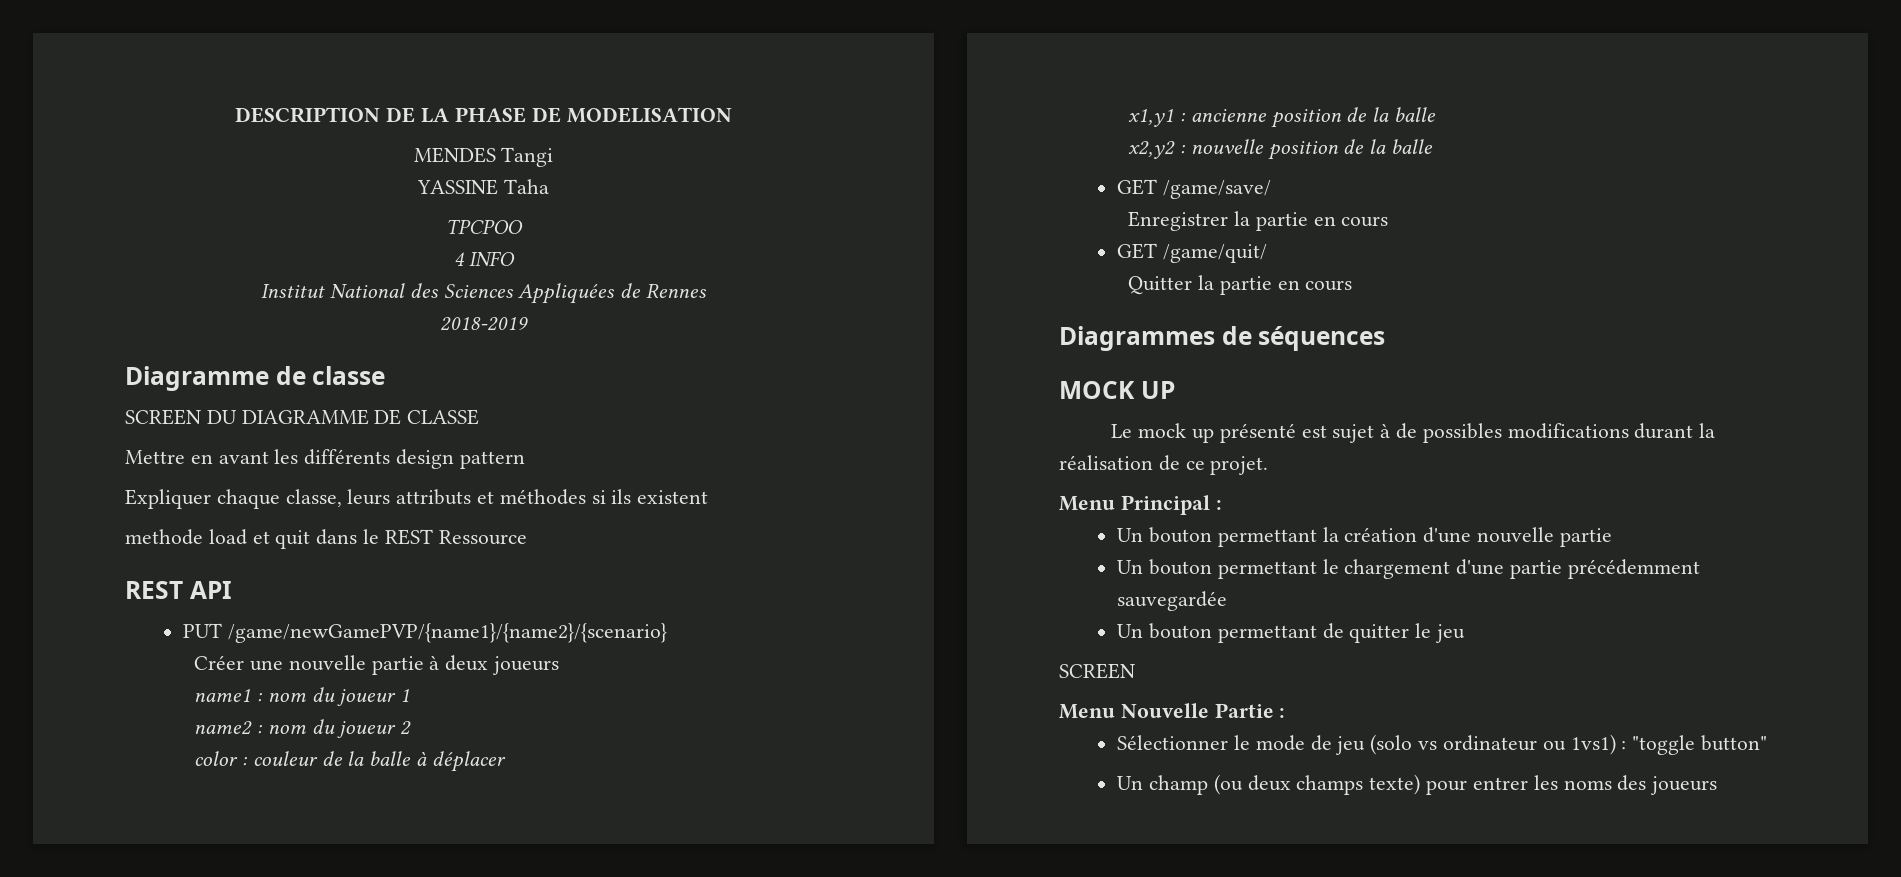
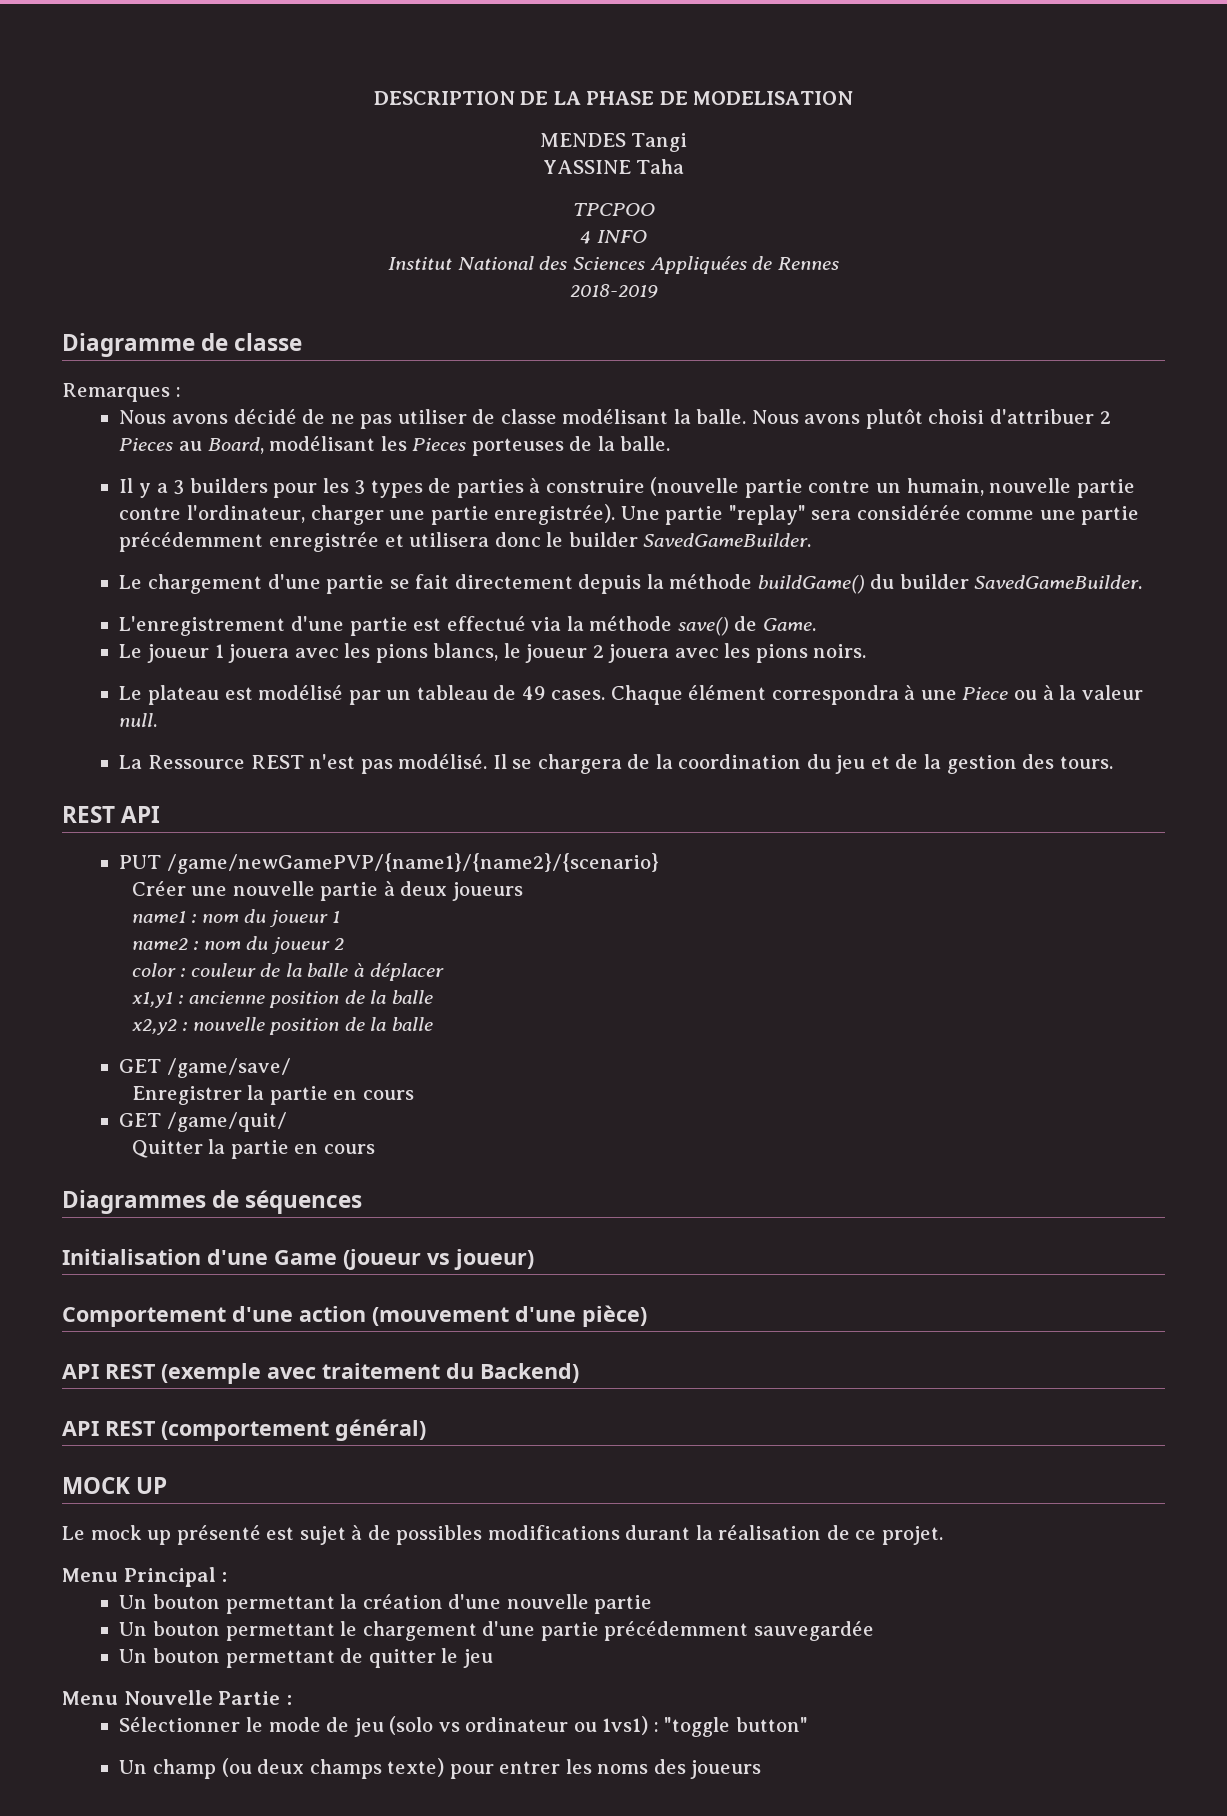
- SCREEN DU DIAGRAMME DE CLASSE
- Mettre en avant les différents design pattern
- Expliquer chaque classe, leurs attributs et méthodes si ils existent
- methode load et quit dans le REST Ressource
+ Remarques :
+ Nous avons décidé de ne pas utiliser de classe modélisant la balle. Nous avons plutôt choisi d'attribuer 2 Pieces au Board, modélisant les Pieces porteuses de la balle.
+ Il y a 3 builders pour les 3 types de parties à construire (nouvelle partie contre un humain, nouvelle partie contre l'ordinateur, charger une partie enregistrée). Une partie "replay" sera considérée comme une partie précédemment enregistrée et utilisera donc le builder SavedGameBuilder.
+ Le chargement d'une partie se fait directement depuis la méthode buildGame() du builder SavedGameBuilder.
+ L'enregistrement d'une partie est effectué via la méthode save() de Game.
+ Le joueur 1 jouera avec les pions blancs, le joueur 2 jouera avec les pions noirs.
+ Le plateau est modélisé par un tableau de 49 cases. Chaque élément correspondra à une Piece ou à la valeur null.
+ La Ressource REST n'est pas modélisé. Il se chargera de la coordination du jeu et de la gestion des tours.
+ Initialisation d'une Game (joueur vs joueur)
+ Comportement d'une action (mouvement d'une pièce)
+ API REST (exemple avec traitement du Backend)
+ API REST (comportement général)
  Un bouton permettant de quitter le jeu
- SCREEN

